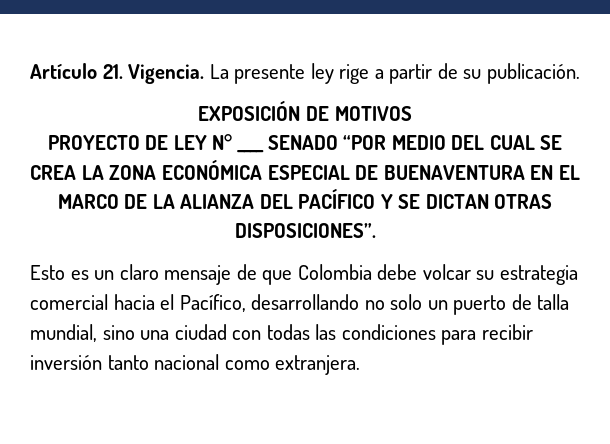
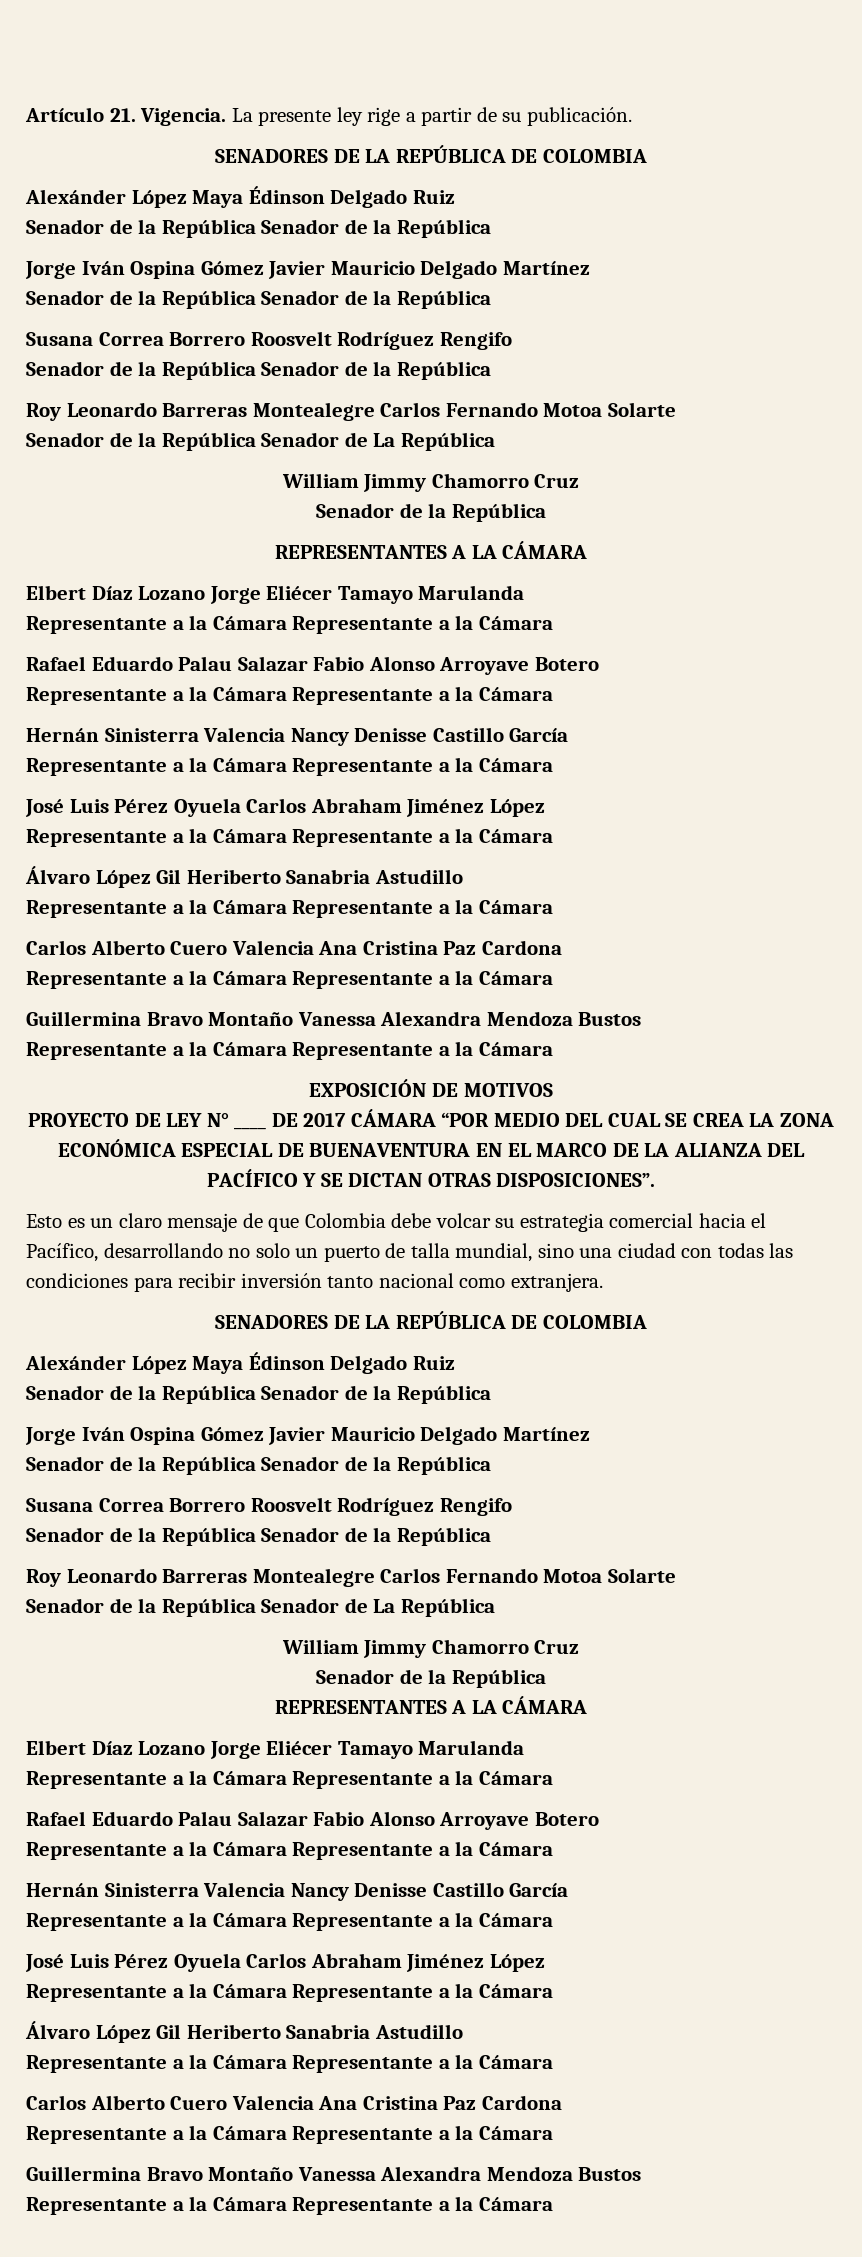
  La presente ley rige a partir de su publicación.
+ SENADORES DE LA REPÚBLICA DE COLOMBIA
+ Alexánder López Maya Édinson Delgado Ruiz
+ Senador de la República Senador de la República
+ Jorge Iván Ospina Gómez Javier Mauricio Delgado Martínez
+ Senador de la República Senador de la República
+ Susana Correa Borrero Roosvelt Rodríguez Rengifo
+ Senador de la República Senador de la República
+ Roy Leonardo Barreras Montealegre Carlos Fernando Motoa Solarte
+ Senador de la República Senador de La República
+ William Jimmy Chamorro Cruz
+ Senador de la República
+ REPRESENTANTES A LA CÁMARA
+ Elbert Díaz Lozano Jorge Eliécer Tamayo Marulanda
+ Representante a la Cámara Representante a la Cámara
+ Rafael Eduardo Palau Salazar Fabio Alonso Arroyave Botero
+ Representante a la Cámara Representante a la Cámara
+ Hernán Sinisterra Valencia Nancy Denisse Castillo García
+ Representante a la Cámara Representante a la Cámara
+ José Luis Pérez Oyuela Carlos Abraham Jiménez López
+ Representante a la Cámara Representante a la Cámara
+ Álvaro López Gil Heriberto Sanabria Astudillo
+ Representante a la Cámara Representante a la Cámara
+ Carlos Alberto Cuero Valencia Ana Cristina Paz Cardona
+ Representante a la Cámara Representante a la Cámara
+ Guillermina Bravo Montaño Vanessa Alexandra Mendoza Bustos
+ Representante a la Cámara Representante a la Cámara
- PROYECTO DE LEY N° ____ SENADO “POR MEDIO DEL CUAL SE CREA LA ZONA ECONÓMICA ESPECIAL DE BUENAVENTURA EN EL MARCO DE LA ALIANZA DEL PACÍFICO Y SE DICTAN OTRAS DISPOSICIONES”.
+ PROYECTO DE LEY N° ____ DE 2017 CÁMARA “POR MEDIO DEL CUAL SE CREA LA ZONA ECONÓMICA ESPECIAL DE BUENAVENTURA EN EL MARCO DE LA ALIANZA DEL PACÍFICO Y SE DICTAN OTRAS DISPOSICIONES”.
  Esto es un claro mensaje de que Colombia debe volcar su estrategia comercial hacia el Pacífico, desarrollando no solo un puerto de talla mundial, sino una ciudad con todas las condiciones para recibir inversión tanto nacional como extranjera.
+ SENADORES DE LA REPÚBLICA DE COLOMBIA
+ Alexánder López Maya Édinson Delgado Ruiz
+ Senador de la República Senador de la República
+ Jorge Iván Ospina Gómez Javier Mauricio Delgado Martínez
+ Senador de la República Senador de la República
+ Susana Correa Borrero Roosvelt Rodríguez Rengifo
+ Senador de la República Senador de la República
+ Roy Leonardo Barreras Montealegre Carlos Fernando Motoa Solarte
+ Senador de la República Senador de La República
+ William Jimmy Chamorro Cruz
+ Senador de la República
+ REPRESENTANTES A LA CÁMARA
+ Elbert Díaz Lozano Jorge Eliécer Tamayo Marulanda
+ Representante a la Cámara Representante a la Cámara
+ Rafael Eduardo Palau Salazar Fabio Alonso Arroyave Botero
+ Representante a la Cámara Representante a la Cámara
+ Hernán Sinisterra Valencia Nancy Denisse Castillo García
+ Representante a la Cámara Representante a la Cámara
+ José Luis Pérez Oyuela Carlos Abraham Jiménez López
+ Representante a la Cámara Representante a la Cámara
+ Álvaro López Gil Heriberto Sanabria Astudillo
+ Representante a la Cámara Representante a la Cámara
+ Carlos Alberto Cuero Valencia Ana Cristina Paz Cardona
+ Representante a la Cámara Representante a la Cámara
+ Guillermina Bravo Montaño Vanessa Alexandra Mendoza Bustos
+ Representante a la Cámara Representante a la Cámara

